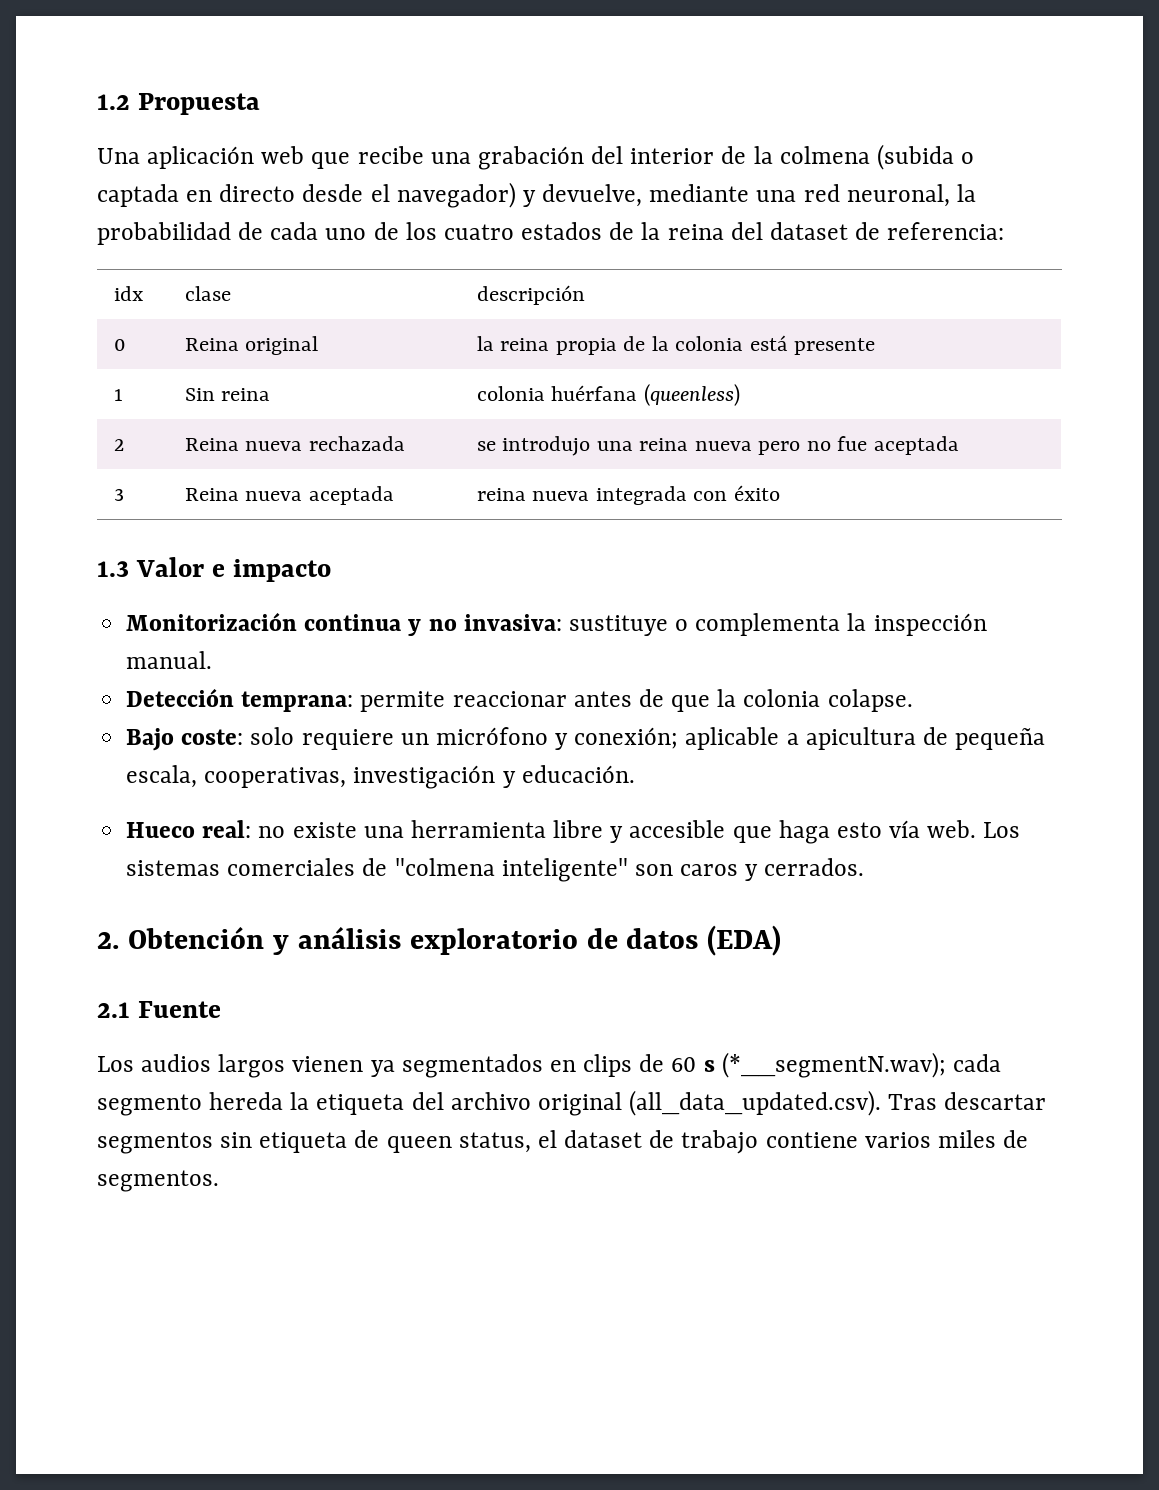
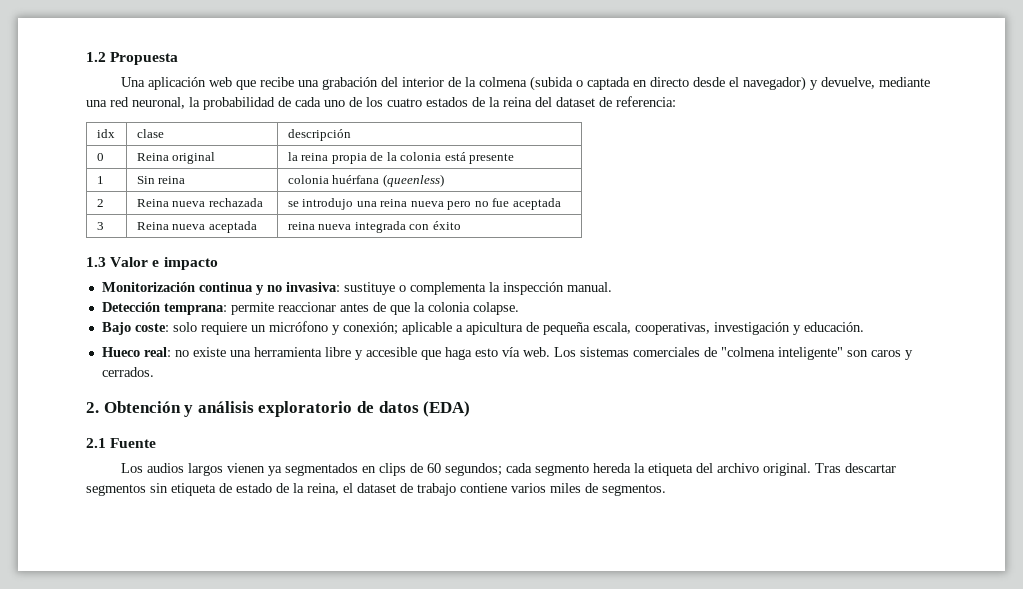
- Los audios largos vienen ya segmentados en clips de 60 s (*__segmentN.wav); cada segmento hereda la etiqueta del archivo original (all_data_updated.csv). Tras descartar segmentos sin etiqueta de queen status, el dataset de trabajo contiene varios miles de segmentos.
+ Los audios largos vienen ya segmentados en clips de 60 segundos; cada segmento hereda la etiqueta del archivo original. Tras descartar segmentos sin etiqueta de estado de la reina, el dataset de trabajo contiene varios miles de segmentos.

